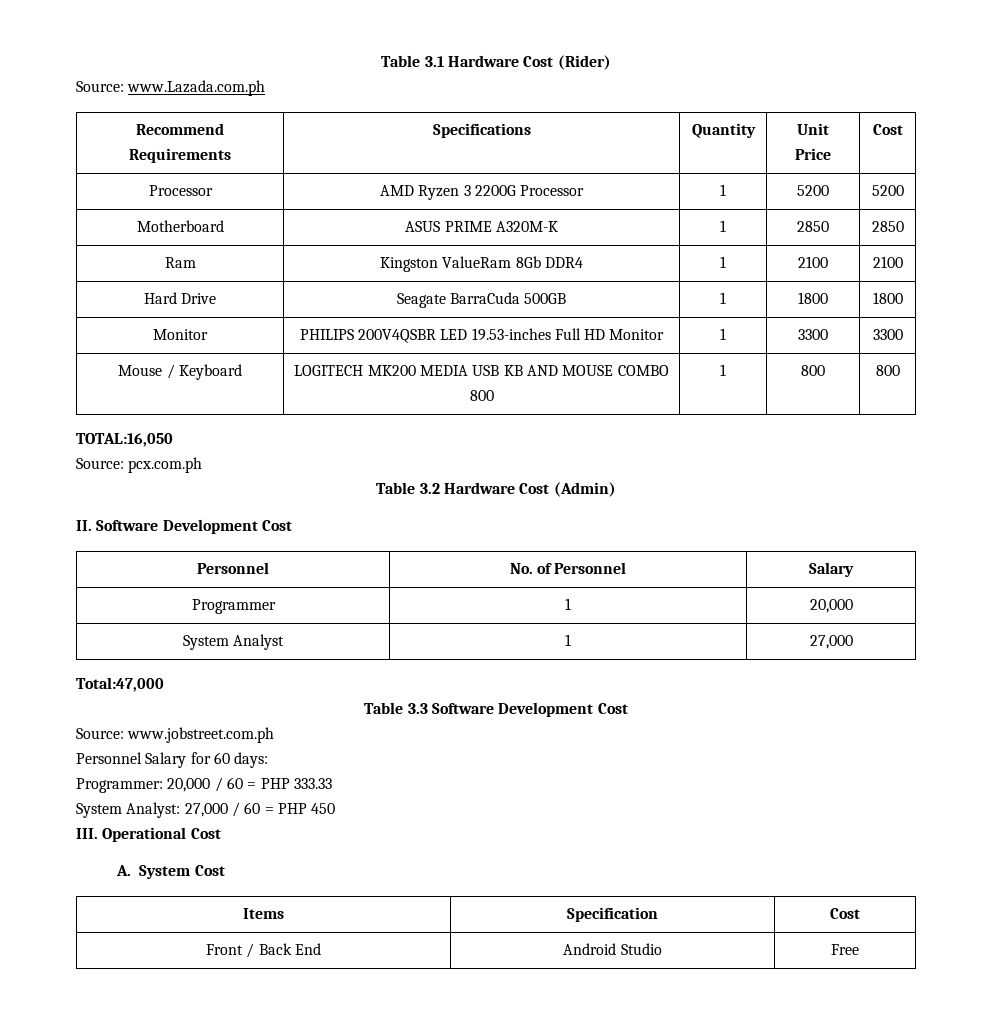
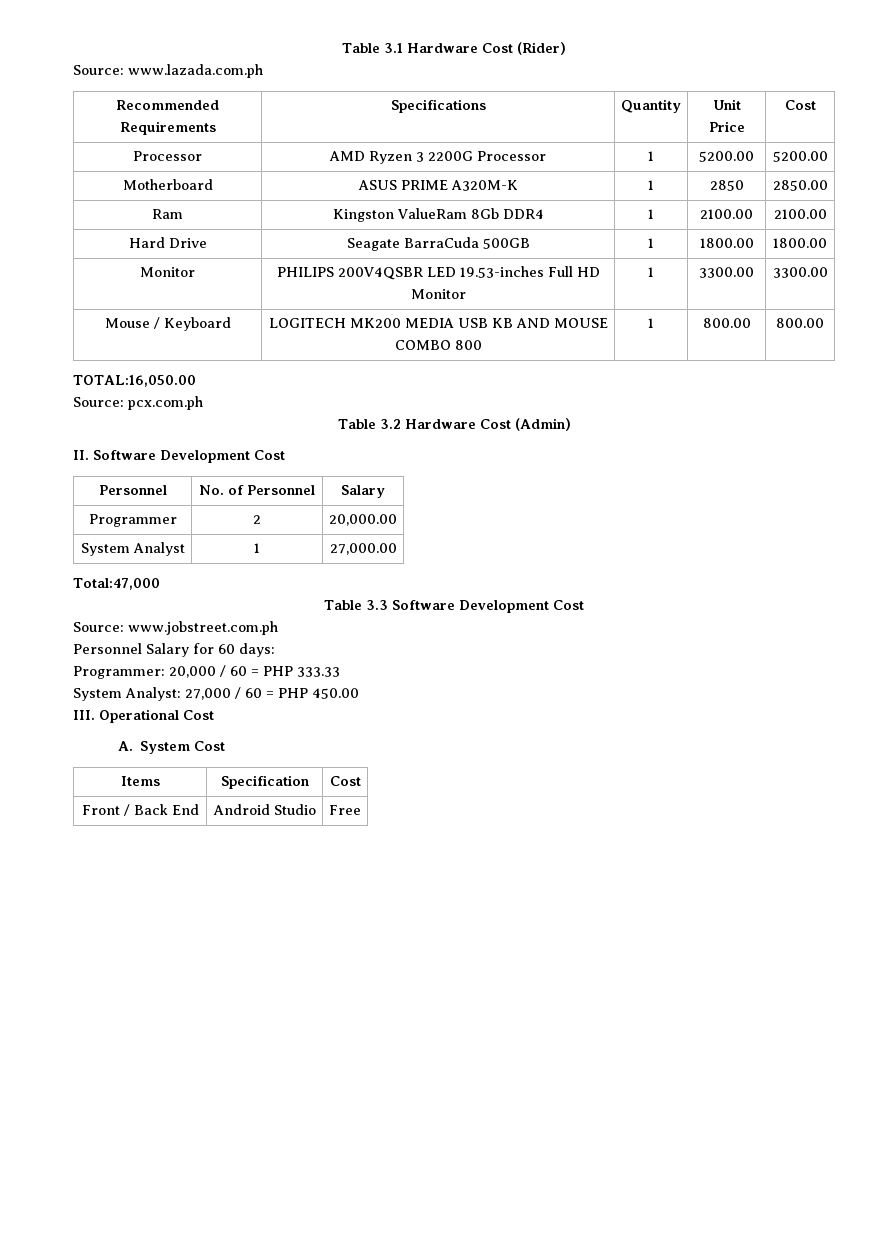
- Source: www.Lazada.com.ph
- Recommend Requirements | Specifications | Quantity | Unit Price | Cost
+ Source: www.lazada.com.ph
+ Recommended Requirements | Specifications | Quantity | Unit Price | Cost
- Processor | AMD Ryzen 3 2200G Processor | 1 | 5200 | 5200
+ Processor | AMD Ryzen 3 2200G Processor | 1 | 5200.00 | 5200.00
- Motherboard | ASUS PRIME A320M-K | 1 | 2850 | 2850
+ Motherboard | ASUS PRIME A320M-K | 1 | 2850 | 2850.00
- Ram | Kingston ValueRam 8Gb DDR4 | 1 | 2100 | 2100
+ Ram | Kingston ValueRam 8Gb DDR4 | 1 | 2100.00 | 2100.00
- Hard Drive | Seagate BarraCuda 500GB | 1 | 1800 | 1800
+ Hard Drive | Seagate BarraCuda 500GB | 1 | 1800.00 | 1800.00
- Monitor | PHILIPS 200V4QSBR LED 19.53-inches Full HD Monitor | 1 | 3300 | 3300
+ Monitor | PHILIPS 200V4QSBR LED 19.53-inches Full HD Monitor | 1 | 3300.00 | 3300.00
- Mouse / Keyboard | LOGITECH MK200 MEDIA USB KB AND MOUSE COMBO 800 | 1 | 800 | 800
- TOTAL:16,050
+ Mouse / Keyboard | LOGITECH MK200 MEDIA USB KB AND MOUSE COMBO 800 | 1 | 800.00 | 800.00
+ TOTAL:16,050.00
- Programmer | 1 | 20,000
+ Programmer | 2 | 20,000.00
- System Analyst | 1 | 27,000
+ System Analyst | 1 | 27,000.00
- System Analyst: 27,000 / 60 = PHP 450
+ System Analyst: 27,000 / 60 = PHP 450.00

